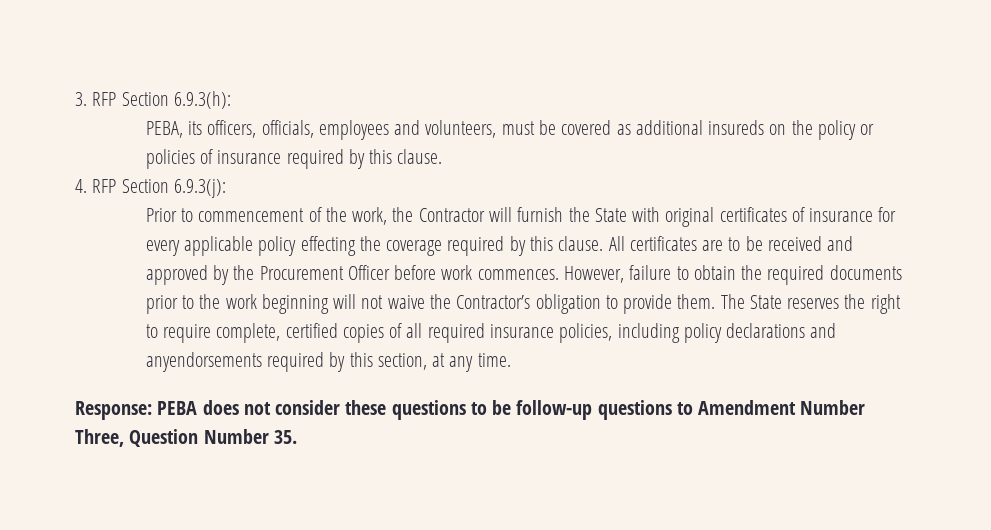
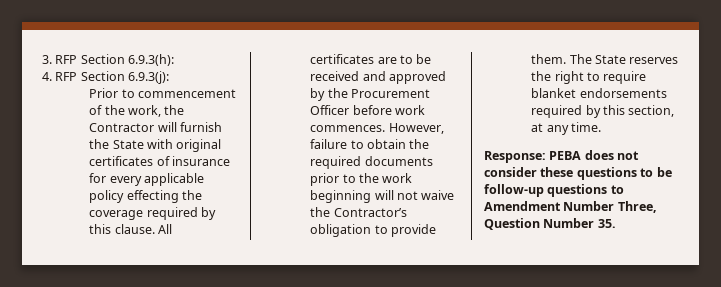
- PEBA, its officers, officials, employees and volunteers, must be covered as additional insureds on the policy or policies of insurance required by this clause.
- The State reserves the right to require complete, certified copies of all required insurance policies, including policy declarations and anyendorsements required by this section, at any time.
+ The State reserves the right to require blanket endorsements required by this section, at any time.

